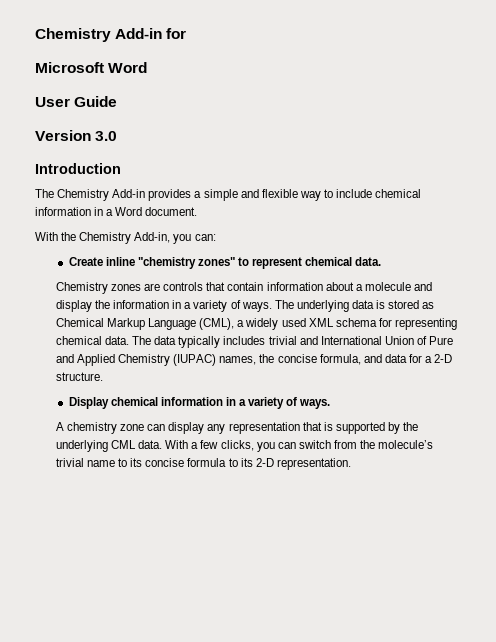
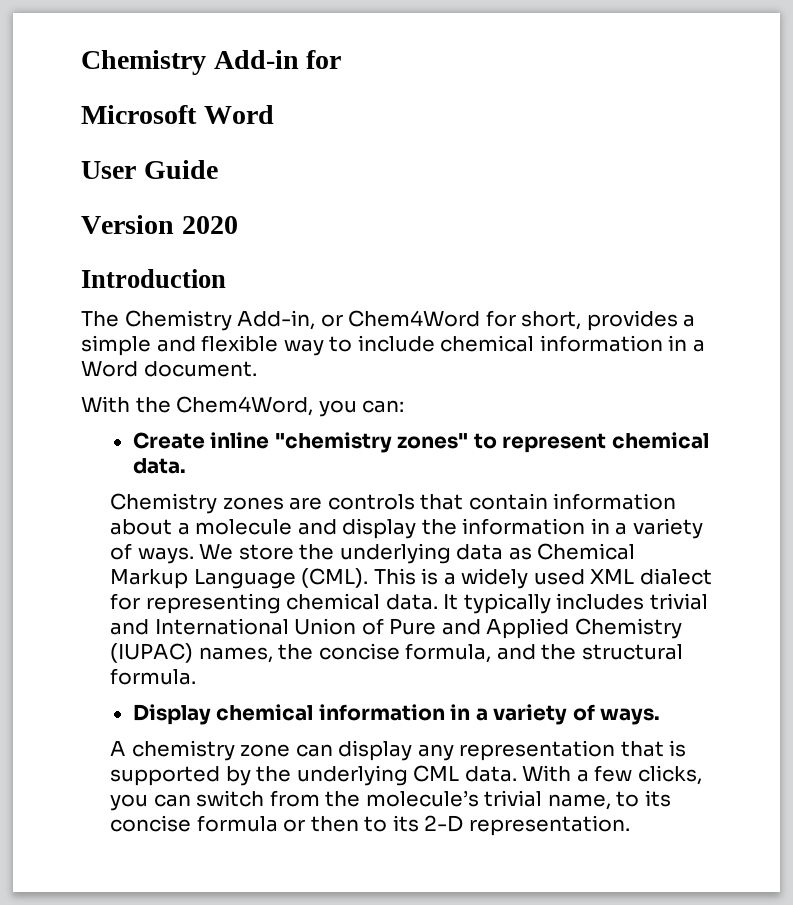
- Version 3.0
+ Version 2020
- The Chemistry Add-in provides a simple and flexible way to include chemical information in a Word document.
+ The Chemistry Add-in, or Chem4Word for short, provides a simple and flexible way to include chemical information in a Word document.
- With the Chemistry Add-in, you can:
+ With the Chem4Word, you can:
- The underlying data is stored as Chemical Markup Language (CML), a widely used XML schema for representing chemical data.
+ We store the underlying data as Chemical Markup Language (CML). This is a widely used XML dialect for representing chemical data.
- The data typically includes trivial and International Union of Pure and Applied Chemistry (IUPAC) names, the concise formula, and data for a 2-D structure.
+ It typically includes trivial and International Union of Pure and Applied Chemistry (IUPAC) names, the concise formula, and the structural formula.
- With a few clicks, you can switch from the molecule’s trivial name to its concise formula to its 2-D representation.
+ With a few clicks, you can switch from the molecule’s trivial name, to its concise formula or then to its 2-D representation.

